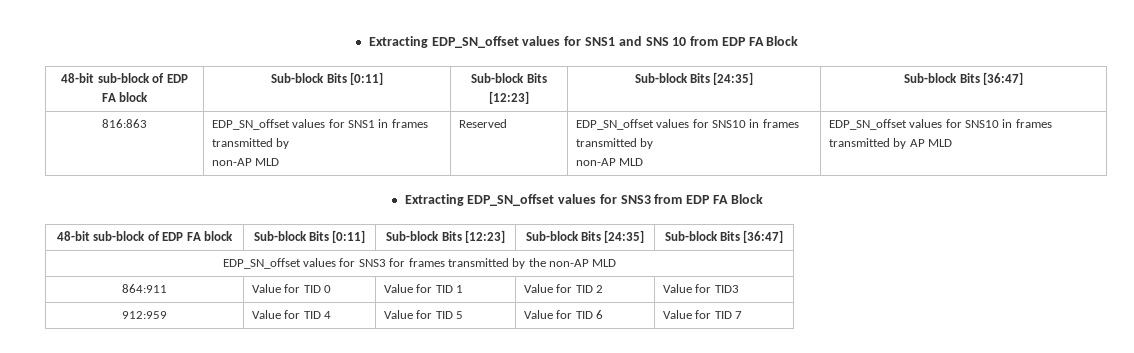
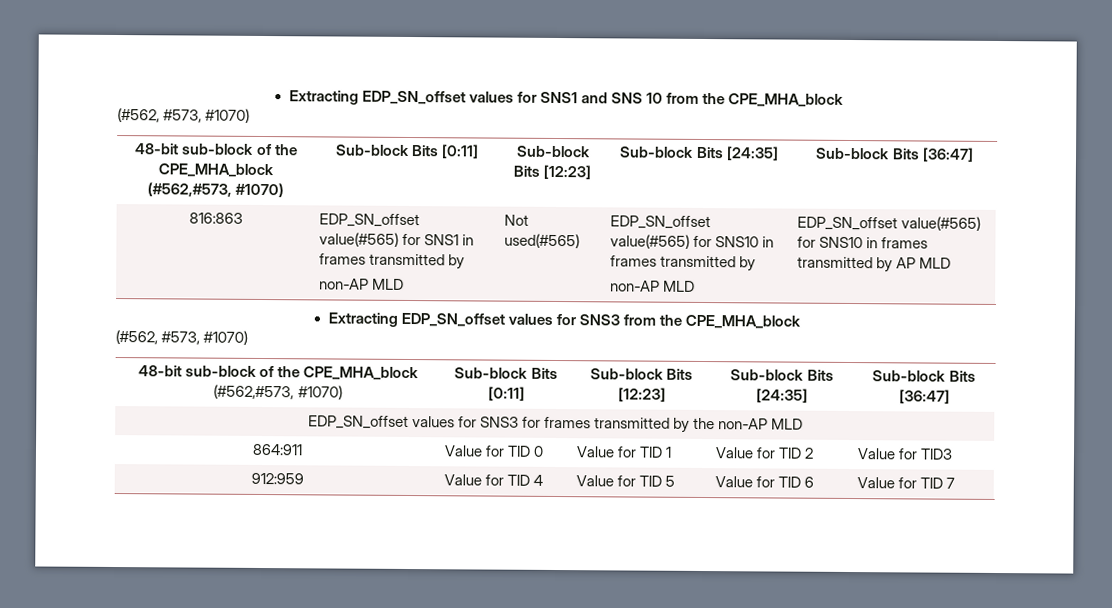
- Extracting EDP_SN_offset values for SNS1 and SNS 10 from EDP FA Block
- 48-bit sub-block of EDP FA block | Sub-block Bits [0:11] | Sub-block Bits [12:23] | Sub-block Bits [24:35] | Sub-block Bits [36:47]
+ Extracting EDP_SN_offset values for SNS1 and SNS 10 from the CPE_MHA_block
+ (#562, #573, #1070)
+ 48-bit sub-block of the CPE_MHA_block (#562,#573, #1070) | Sub-block Bits [0:11] | Sub-block Bits [12:23] | Sub-block Bits [24:35] | Sub-block Bits [36:47]
- 816:863 | EDP_SN_offset values for SNS1 in frames transmitted by
- non-AP MLD | Reserved | EDP_SN_offset values for SNS10 in frames transmitted by
- non-AP MLD | EDP_SN_offset values for SNS10 in frames transmitted by AP MLD
+ 816:863 | EDP_SN_offset value(#565) for SNS1 in frames transmitted by
+ non-AP MLD | Not used(#565) | EDP_SN_offset value(#565) for SNS10 in frames transmitted by
+ non-AP MLD | EDP_SN_offset value(#565) for SNS10 in frames transmitted by AP MLD
- Extracting EDP_SN_offset values for SNS3 from EDP FA Block
- 48-bit sub-block of EDP FA block | Sub-block Bits [0:11] | Sub-block Bits [12:23] | Sub-block Bits [24:35] | Sub-block Bits [36:47]
+ Extracting EDP_SN_offset values for SNS3 from the CPE_MHA_block
+ (#562, #573, #1070)
+ 48-bit sub-block of the CPE_MHA_block (#562,#573, #1070) | Sub-block Bits [0:11] | Sub-block Bits [12:23] | Sub-block Bits [24:35] | Sub-block Bits [36:47]

